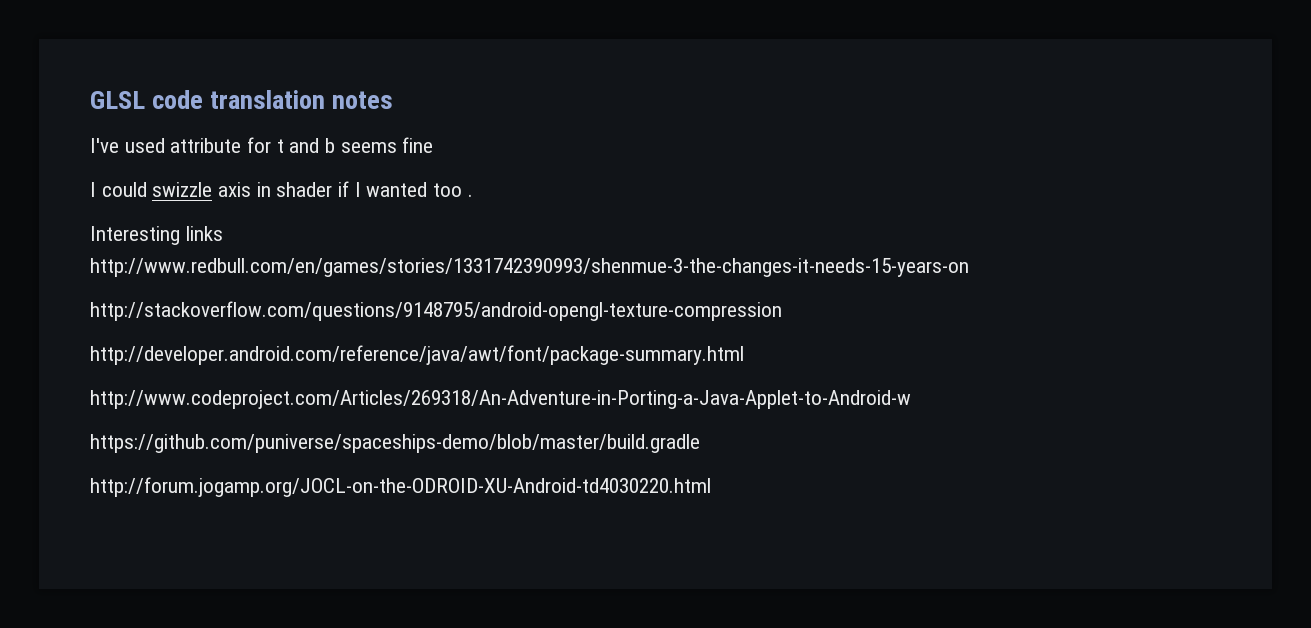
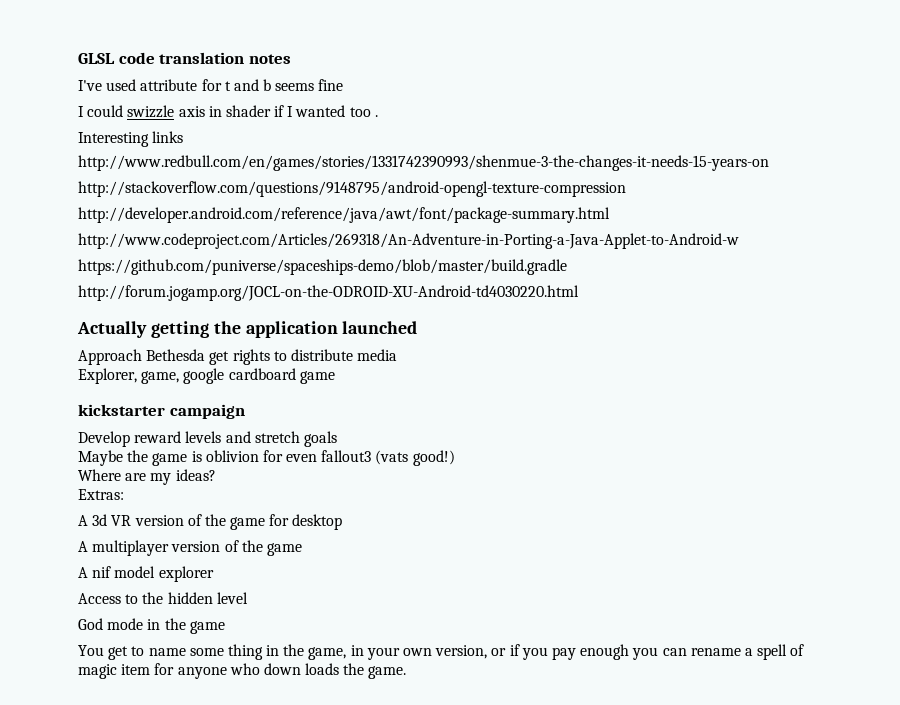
+ Actually getting the application launched
+ Approach Bethesda get rights to distribute media
+ Explorer, game, google cardboard game
+ kickstarter campaign
+ Develop reward levels and stretch goals
+ Maybe the game is oblivion for even fallout3 (vats good!)
+ Where are my ideas?
+ Extras:
+ A 3d VR version of the game for desktop
+ A multiplayer version of the game
+ A nif model explorer
+ Access to the hidden level
+ God mode in the game
+ You get to name some thing in the game, in your own version, or if you pay enough you can rename a spell of magic item for anyone who down loads the game.

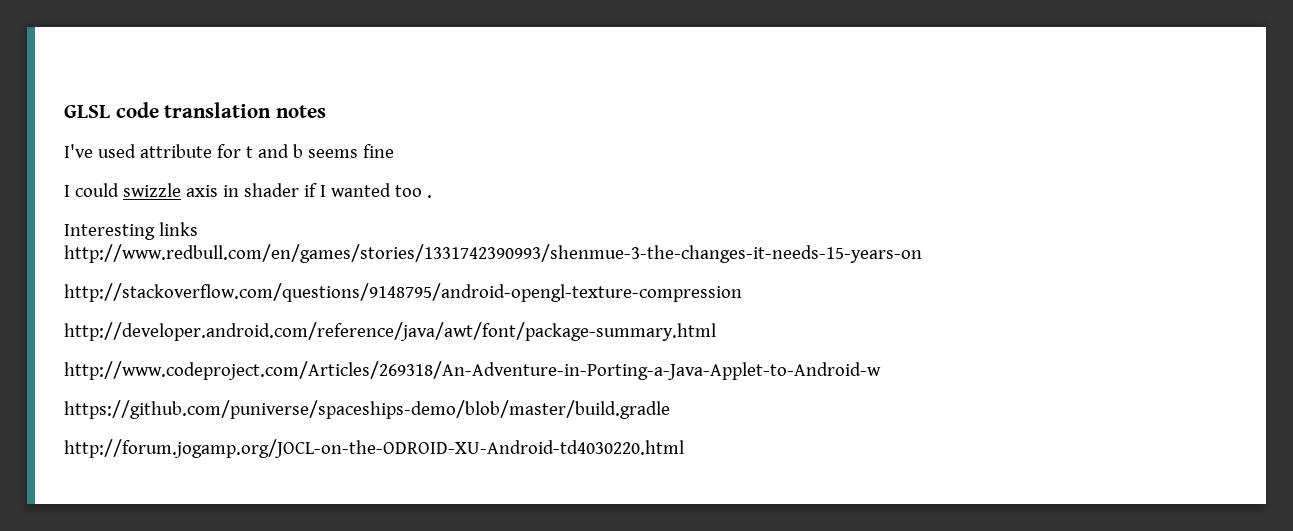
- Actually getting the application launched
- Approach Bethesda get rights to distribute media
- Explorer, game, google cardboard game
- kickstarter campaign
- Develop reward levels and stretch goals
- Maybe the game is oblivion for even fallout3 (vats good!)
- Where are my ideas?
- Extras:
- A 3d VR version of the game for desktop
- A multiplayer version of the game
- A nif model explorer
- Access to the hidden level
- God mode in the game
- You get to name some thing in the game, in your own version, or if you pay enough you can rename a spell of magic item for anyone who down loads the game.

